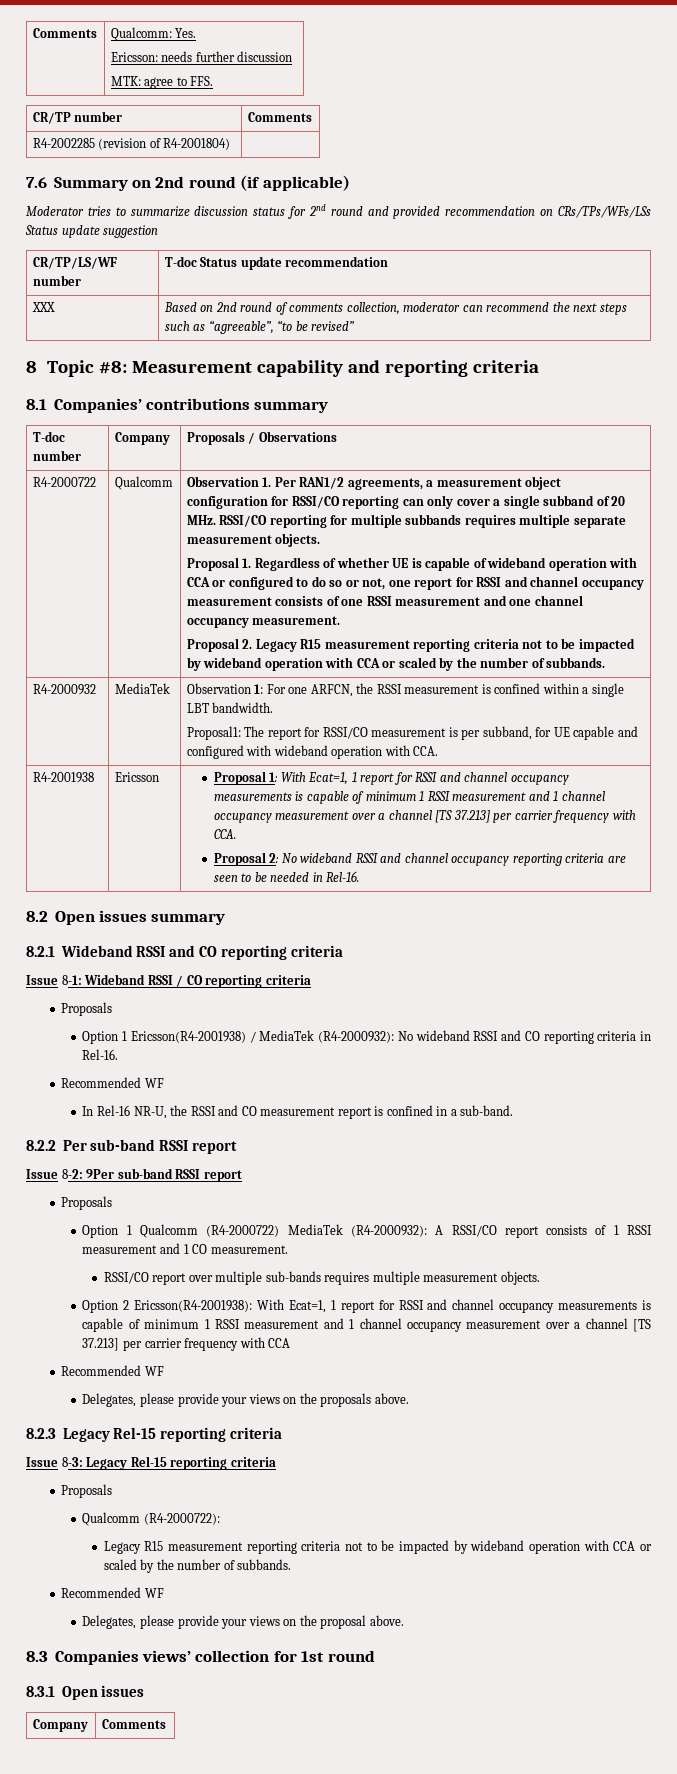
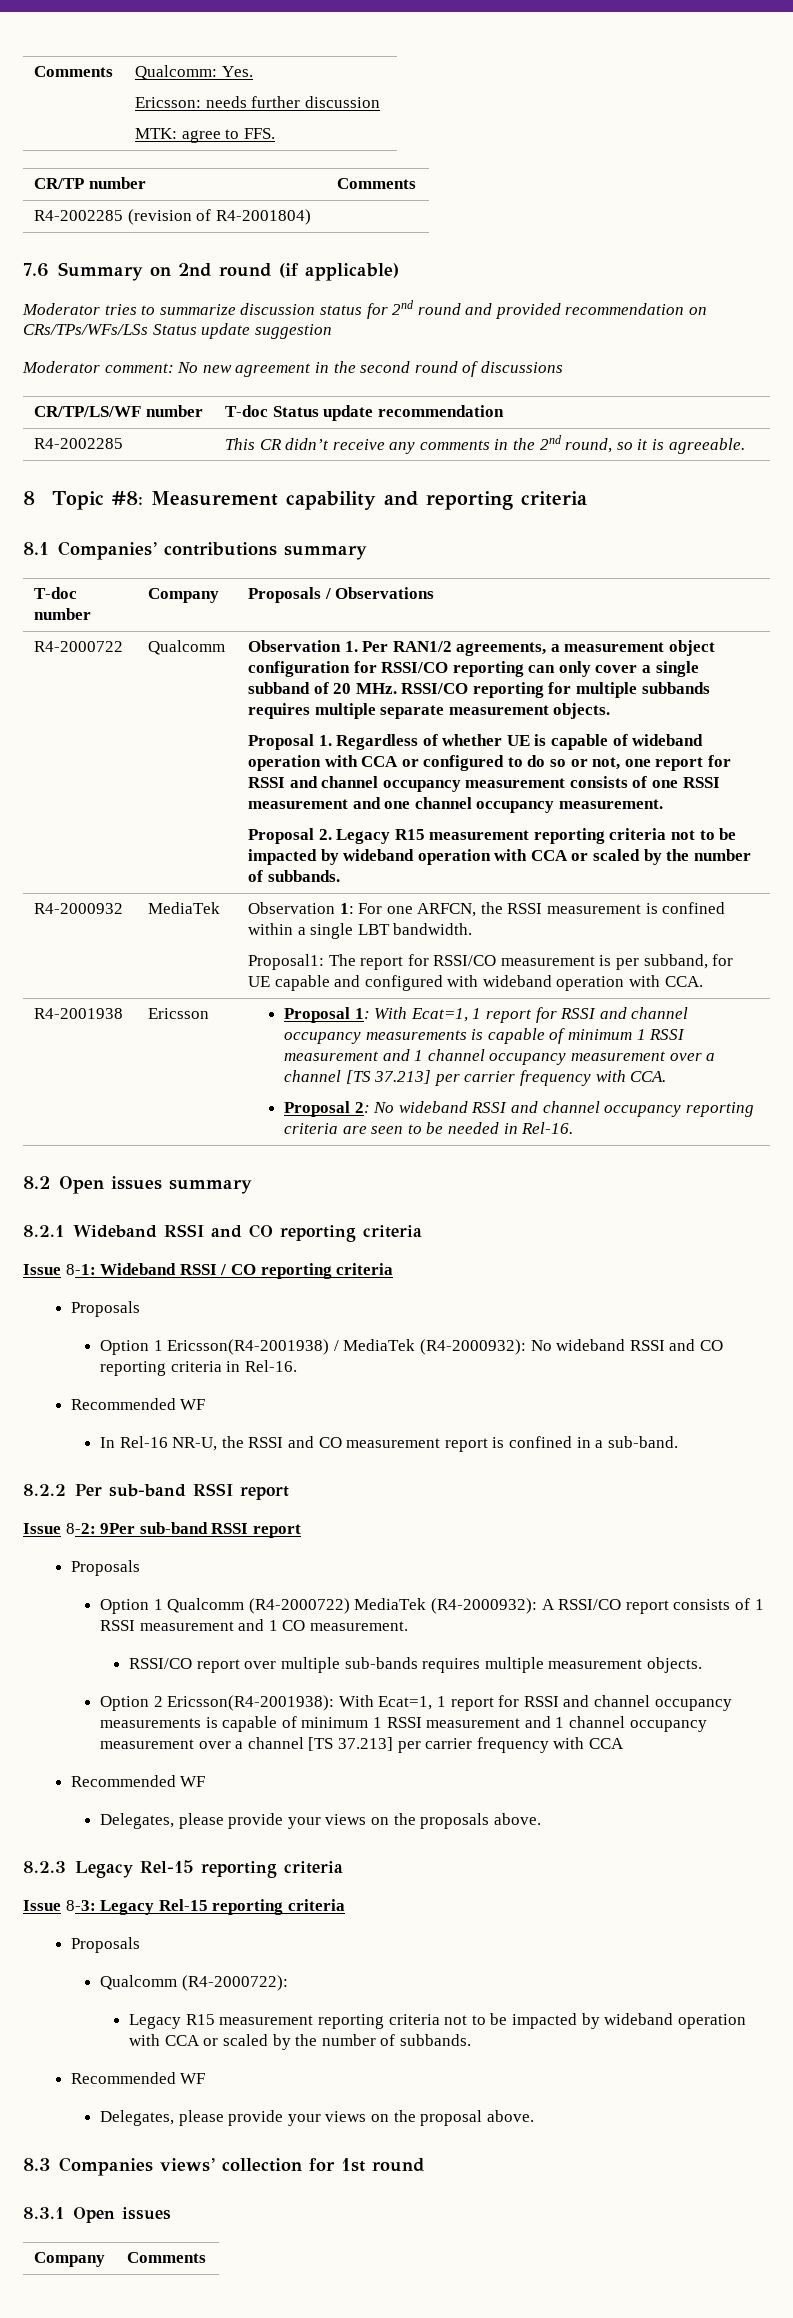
+ Moderator comment: No new agreement in the second round of discussions
- XXX | Based on 2nd round of comments collection, moderator can recommend the next steps such as “agreeable”, “to be revised”
+ R4-2002285 | This CR didn’t receive any comments in the 2nd round, so it is agreeable.

